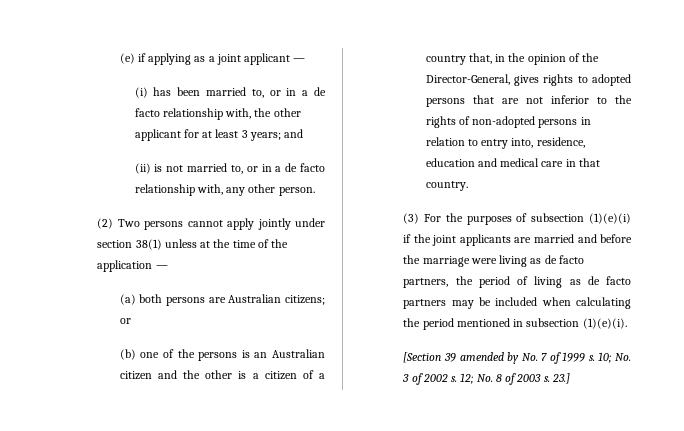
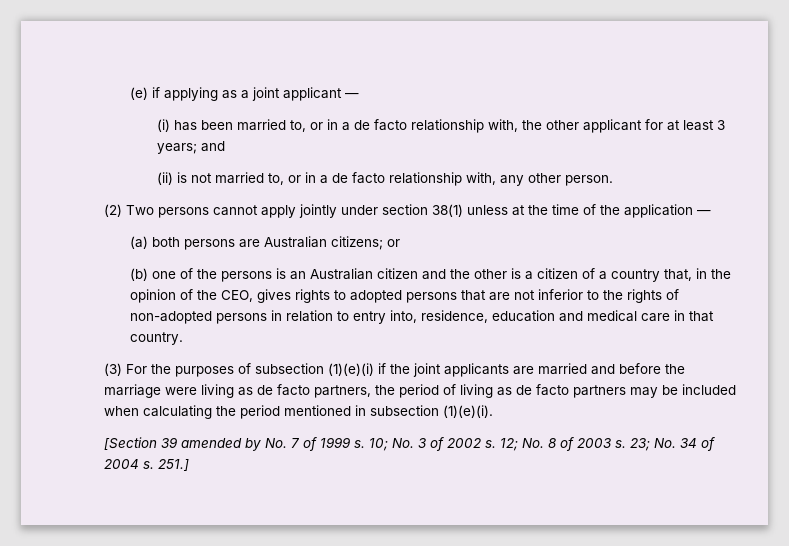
- (b) one of the persons is an Australian citizen and the other is a citizen of a country that, in the opinion of the Director-General, gives rights to adopted persons that are not inferior to the rights of non-adopted persons in relation to entry into, residence, education and medical care in that country.
+ (b) one of the persons is an Australian citizen and the other is a citizen of a country that, in the opinion of the CEO, gives rights to adopted persons that are not inferior to the rights of non-adopted persons in relation to entry into, residence, education and medical care in that country.
- 23.]
+ 23; No. 34 of 2004 s. 251.]

